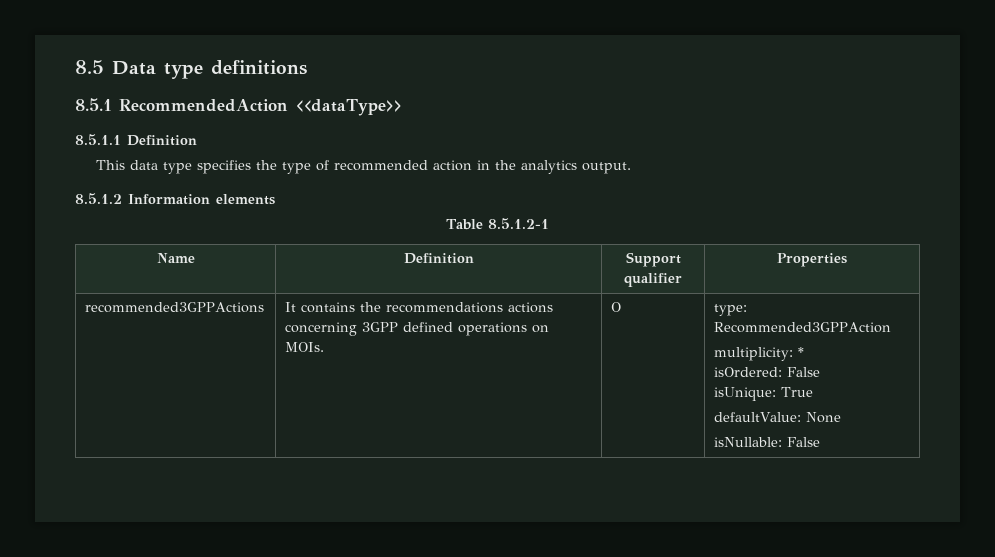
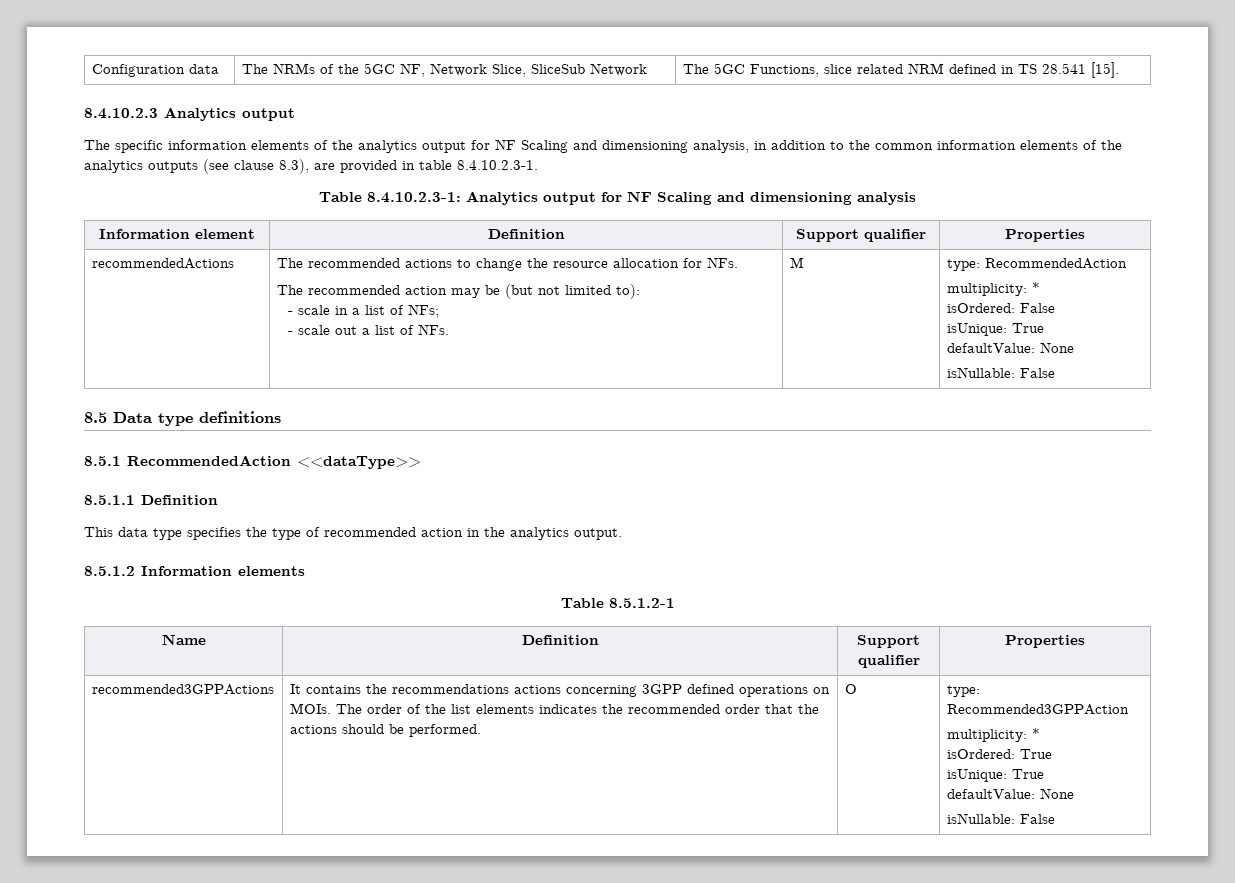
+ Configuration data | The NRMs of the 5GC NF, Network Slice, SliceSub Network | The 5GC Functions, slice related NRM defined in TS 28.541 [15].
+ 8.4.10.2.3 Analytics output
+ The specific information elements of the analytics output for NF Scaling and dimensioning analysis, in addition to the common information elements of the analytics outputs (see clause 8.3), are provided in table 8.4.10.2.3-1.
+ Table 8.4.10.2.3-1: Analytics output for NF Scaling and dimensioning analysis
+ Information element | Definition | Support qualifier | Properties
+ recommendedActions | The recommended actions to change the resource allocation for NFs.
+ The recommended action may be (but not limited to):
+ - scale in a list of NFs;
+ - scale out a list of NFs. | M | type: RecommendedAction
+ multiplicity: *
+ isOrdered: False
+ isUnique: True
+ defaultValue: None
+ isNullable: False
+ The order of the list elements indicates the recommended order that the actions should be performed.
- isOrdered: False
+ isOrdered: True

